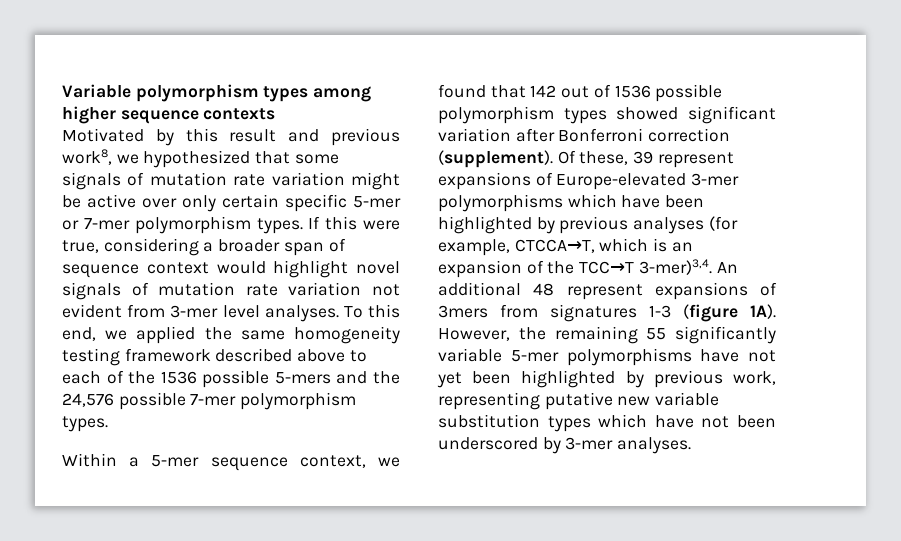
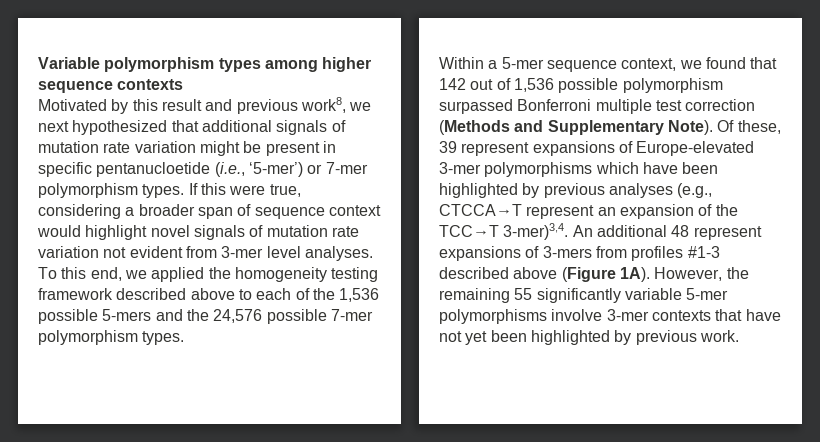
- Motivated by this result and previous work8, we hypothesized that some signals of mutation rate variation might be active over only certain specific 5-mer or 7-mer polymorphism types.
+ Motivated by this result and previous work8, we next hypothesized that additional signals of mutation rate variation might be present in specific pentanucloetide (i.e., ‘5-mer’) or 7-mer polymorphism types.
- To this end, we applied the same homogeneity testing framework described above to each of the 1536 possible 5-mers and the 24,576 possible 7-mer polymorphism types.
+ To this end, we applied the homogeneity testing framework described above to each of the 1,536 possible 5-mers and the 24,576 possible 7-mer polymorphism types.
- Within a 5-mer sequence context, we found that 142 out of 1536 possible polymorphism types showed significant variation after Bonferroni correction (supplement).
+ Within a 5-mer sequence context, we found that 142 out of 1,536 possible polymorphism surpassed Bonferroni multiple test correction (Methods and Supplementary Note).
- Of these, 39 represent expansions of Europe-elevated 3-mer polymorphisms which have been highlighted by previous analyses (for example, CTCCA→T, which is an expansion of the TCC→T 3-mer)3,4.
+ Of these, 39 represent expansions of Europe-elevated 3-mer polymorphisms which have been highlighted by previous analyses (e.g., CTCCA→T represent an expansion of the TCC→T 3-mer)3,4.
- An additional 48 represent expansions of 3mers from signatures 1-3 (figure 1A).
+ An additional 48 represent expansions of 3-mers from profiles #1-3 described above (Figure 1A).
- However, the remaining 55 significantly variable 5-mer polymorphisms have not yet been highlighted by previous work, representing putative new variable substitution types which have not been underscored by 3-mer analyses.
+ However, the remaining 55 significantly variable 5-mer polymorphisms involve 3-mer contexts that have not yet been highlighted by previous work.

